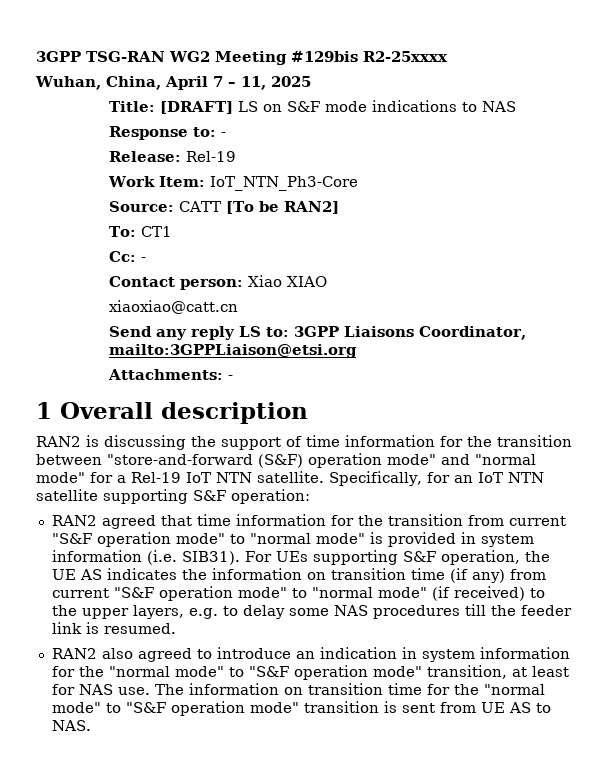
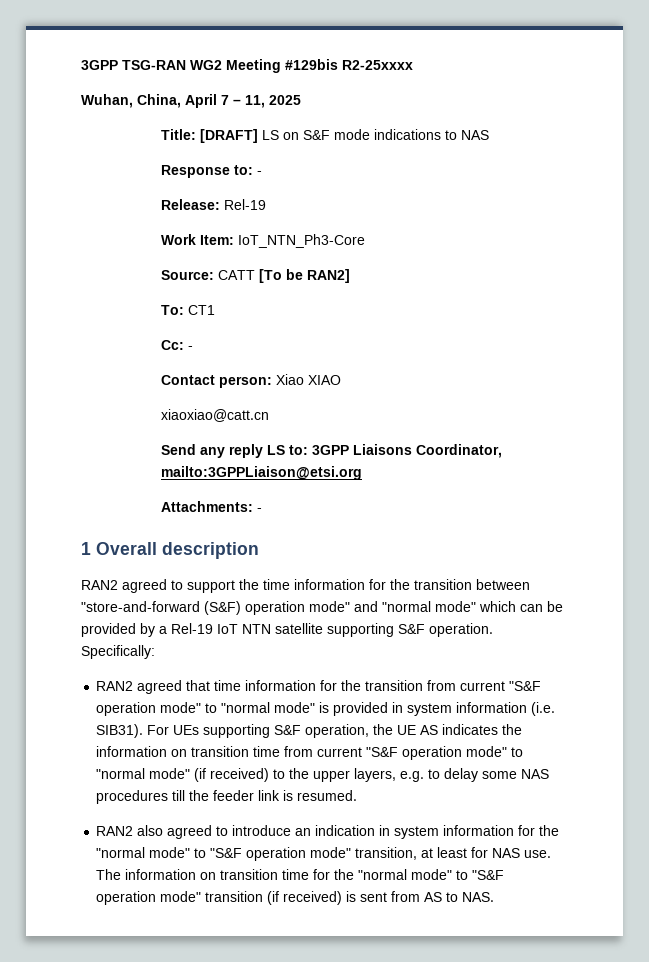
- RAN2 is discussing the support of time information for the transition between "store-and-forward (S&F) operation mode" and "normal mode" for a Rel-19 IoT NTN satellite. Specifically, for an IoT NTN satellite supporting S&F operation:
+ RAN2 agreed to support the time information for the transition between "store-and-forward (S&F) operation mode" and "normal mode" which can be provided by a Rel-19 IoT NTN satellite supporting S&F operation. Specifically:
- For UEs supporting S&F operation, the UE AS indicates the information on transition time (if any) from current "S&F operation mode" to "normal mode" (if received) to the upper layers, e.g. to delay some NAS procedures till the feeder link is resumed.
+ For UEs supporting S&F operation, the UE AS indicates the information on transition time from current "S&F operation mode" to "normal mode" (if received) to the upper layers, e.g. to delay some NAS procedures till the feeder link is resumed.
- The information on transition time for the "normal mode" to "S&F operation mode" transition is sent from UE AS to NAS.
+ The information on transition time for the "normal mode" to "S&F operation mode" transition (if received) is sent from AS to NAS.

